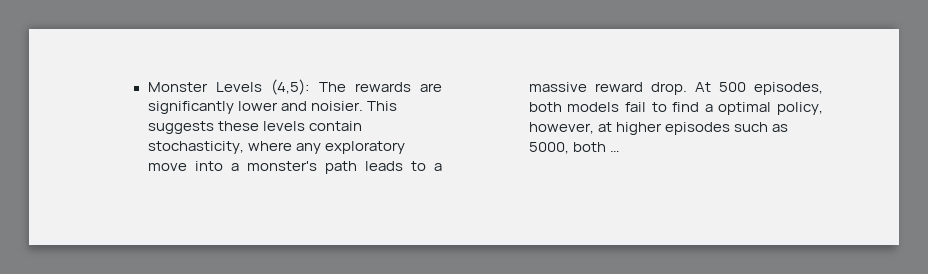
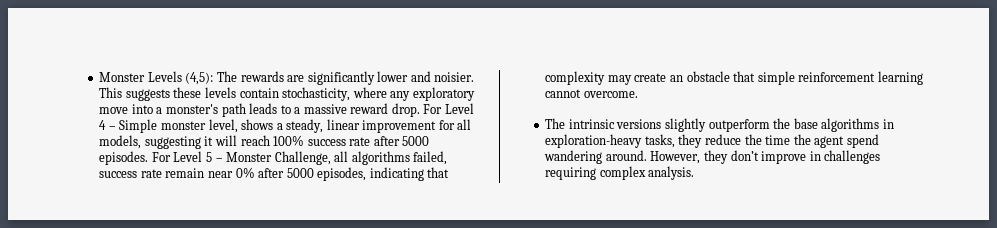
- At 500 episodes, both models fail to find a optimal policy, however, at higher episodes such as 5000, both …
+ For Level 4 – Simple monster level, shows a steady, linear improvement for all models, suggesting it will reach 100% success rate after 5000 episodes. For Level 5 – Monster Challenge, all algorithms failed, success rate remain near 0% after 5000 episodes, indicating that complexity may create an obstacle that simple reinforcement learning cannot overcome.
+ The intrinsic versions slightly outperform the base algorithms in exploration-heavy tasks, they reduce the time the agent spend wandering around. However, they don’t improve in challenges requiring complex analysis.

